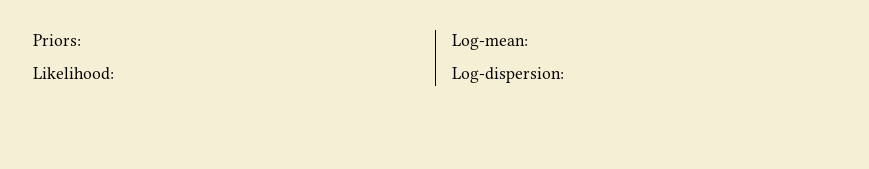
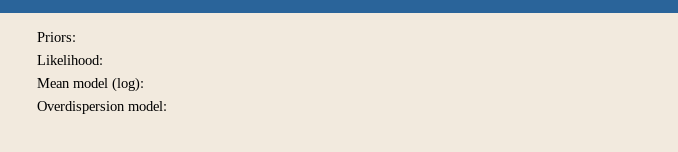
- Log-mean:
- Log-dispersion:
+ Mean model (log):
+ Overdispersion model:

